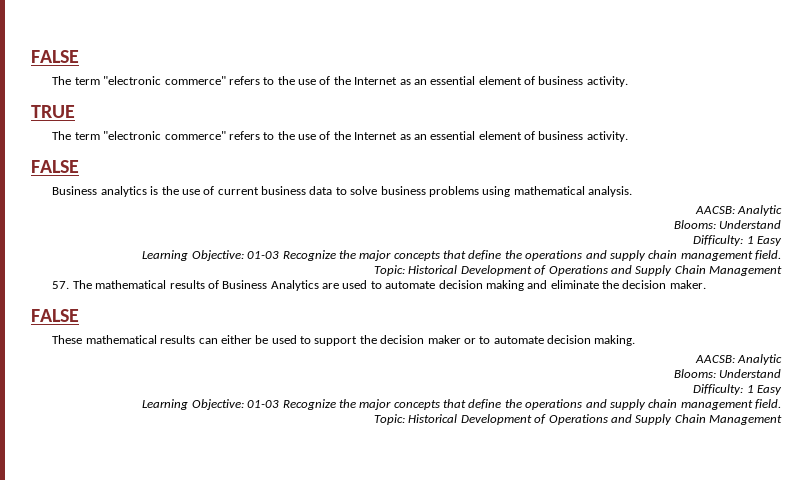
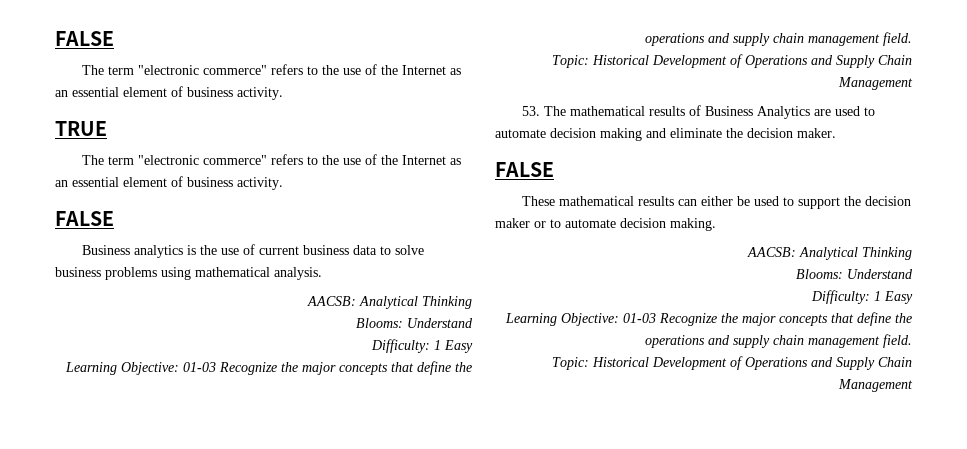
  Business analytics is the use of current business data to solve business problems using mathematical analysis.
- AACSB: Analytic
+ AACSB: Analytical Thinking
- 57. The mathematical results of Business Analytics are used to automate decision making and eliminate the decision maker.
+ 53. The mathematical results of Business Analytics are used to automate decision making and eliminate the decision maker.
  These mathematical results can either be used to support the decision maker or to automate decision making.
- AACSB: Analytic
+ AACSB: Analytical Thinking

